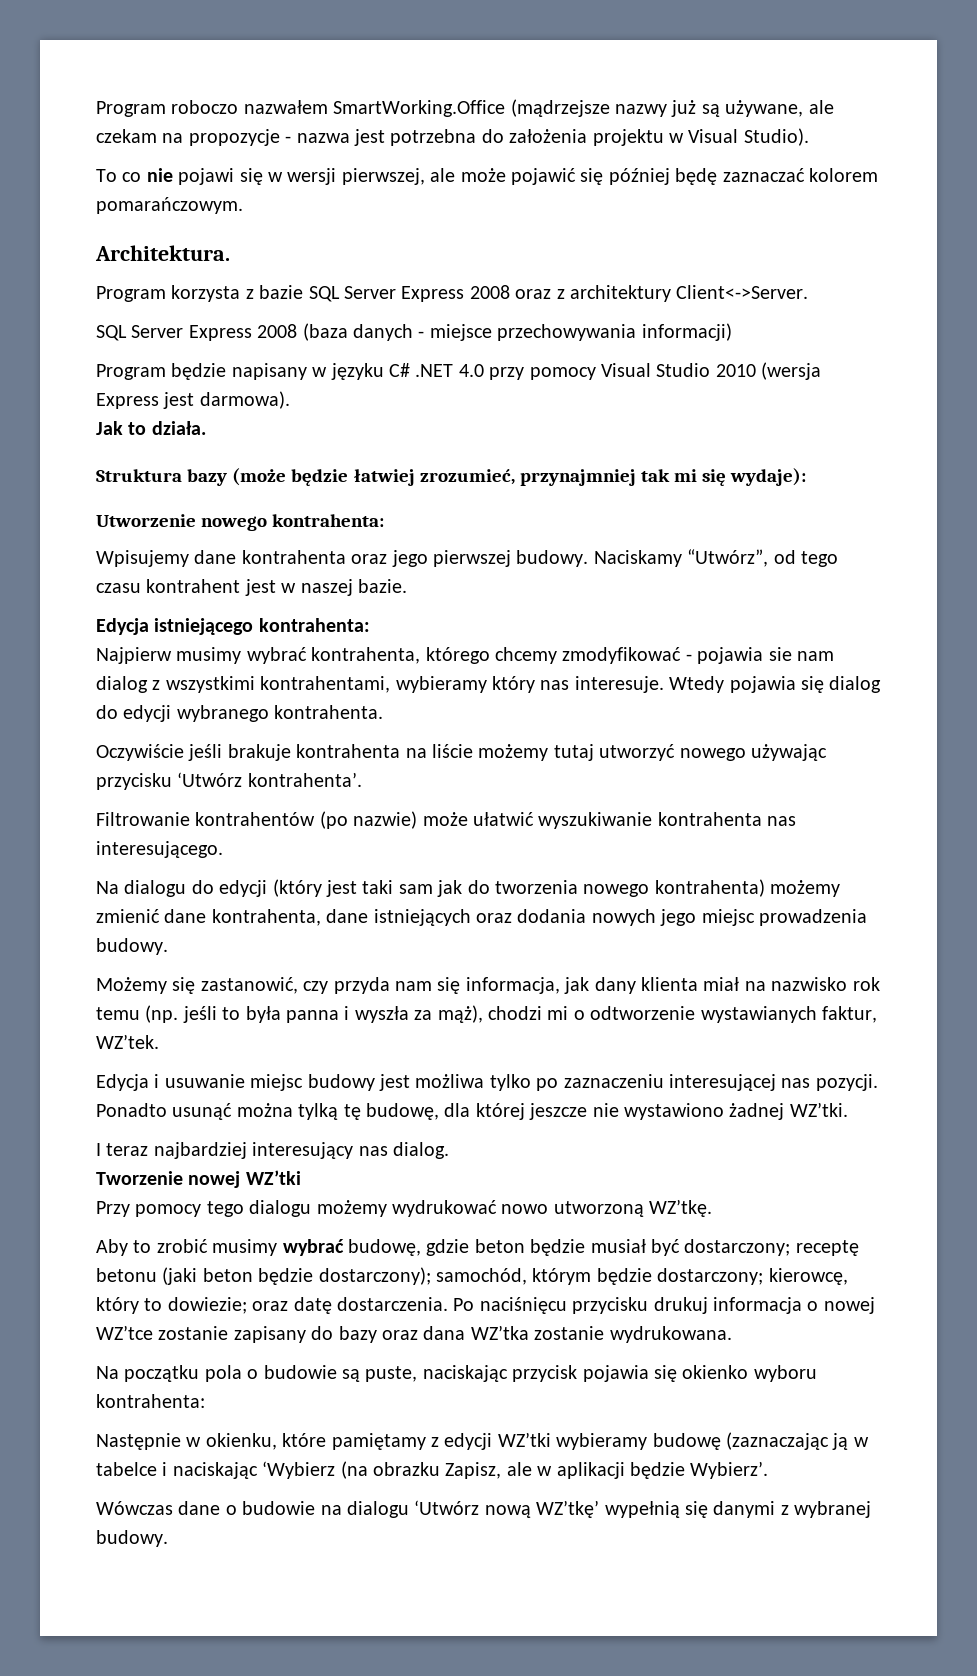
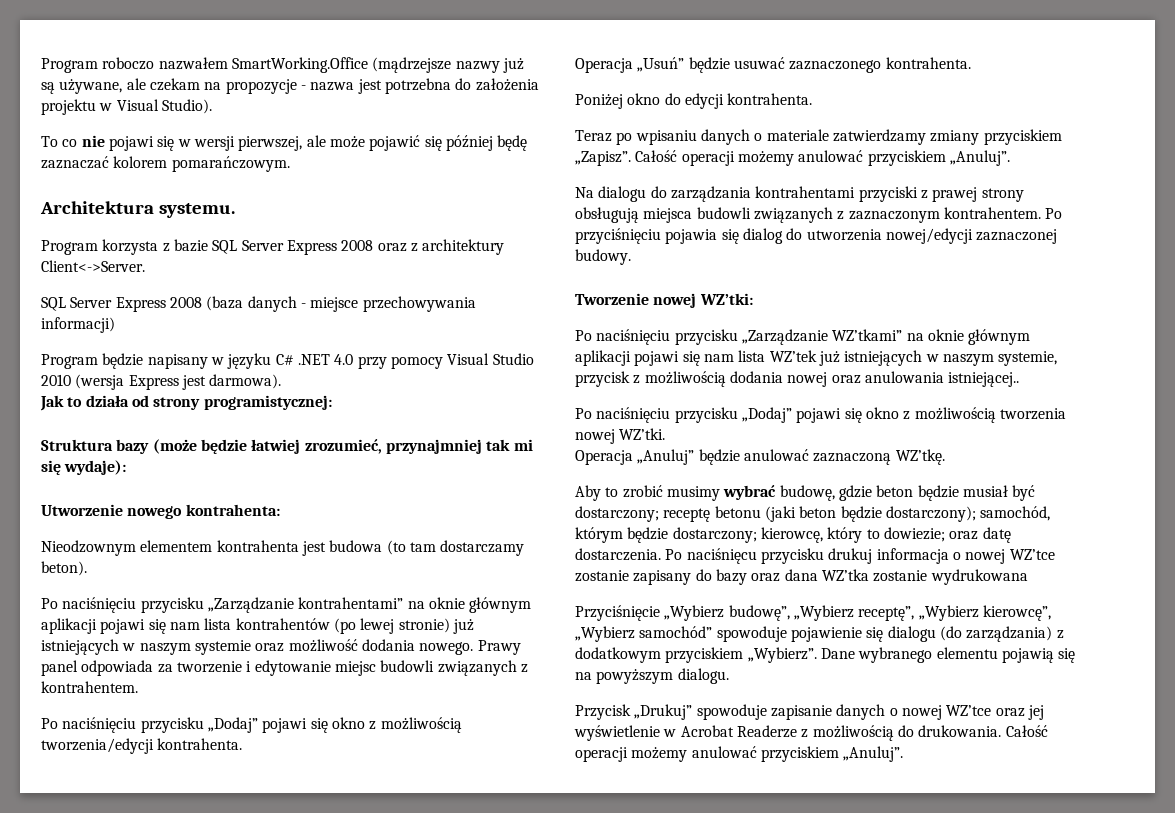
- Architektura.
+ Architektura systemu.
- Jak to działa.
+ Jak to działa od strony programistycznej:
- Wpisujemy dane kontrahenta oraz jego pierwszej budowy. Naciskamy “Utwórz”, od tego czasu kontrahent jest w naszej bazie.
- Edycja istniejącego kontrahenta:
- Najpierw musimy wybrać kontrahenta, którego chcemy zmodyfikować - pojawia sie nam dialog z wszystkimi kontrahentami, wybieramy który nas interesuje. Wtedy pojawia się dialog do edycji wybranego kontrahenta.
- Oczywiście jeśli brakuje kontrahenta na liście możemy tutaj utworzyć nowego używając przycisku ‘Utwórz kontrahenta’.
- Filtrowanie kontrahentów (po nazwie) może ułatwić wyszukiwanie kontrahenta nas interesującego.
- Na dialogu do edycji (który jest taki sam jak do tworzenia nowego kontrahenta) możemy zmienić dane kontrahenta, dane istniejących oraz dodania nowych jego miejsc prowadzenia budowy.
- Możemy się zastanowić, czy przyda nam się informacja, jak dany klienta miał na nazwisko rok temu (np. jeśli to była panna i wyszła za mąż), chodzi mi o odtworzenie wystawianych faktur, WZ’tek.
- Edycja i usuwanie miejsc budowy jest możliwa tylko po zaznaczeniu interesującej nas pozycji. Ponadto usunąć można tylką tę budowę, dla której jeszcze nie wystawiono żadnej WZ’tki.
- I teraz najbardziej interesujący nas dialog.
- Tworzenie nowej WZ’tki
- Przy pomocy tego dialogu możemy wydrukować nowo utworzoną WZ’tkę.
+ Nieodzownym elementem kontrahenta jest budowa (to tam dostarczamy beton).
+ Po naciśnięciu przycisku „Zarządzanie kontrahentami” na oknie głównym aplikacji pojawi się nam lista kontrahentów (po lewej stronie) już istniejących w naszym systemie oraz możliwość dodania nowego. Prawy panel odpowiada za tworzenie i edytowanie miejsc budowli związanych z kontrahentem.
+ Po naciśnięciu przycisku „Dodaj” pojawi się okno z możliwością tworzenia/edycji kontrahenta.
+ Operacja „Usuń” będzie usuwać zaznaczonego kontrahenta.
+ Poniżej okno do edycji kontrahenta.
+ Teraz po wpisaniu danych o materiale zatwierdzamy zmiany przyciskiem „Zapisz”. Całość operacji możemy anulować przyciskiem „Anuluj”.
+ Na dialogu do zarządzania kontrahentami przyciski z prawej strony obsługują miejsca budowli związanych z zaznaczonym kontrahentem. Po przyciśnięciu pojawia się dialog do utworzenia nowej/edycji zaznaczonej budowy.
+ Tworzenie nowej WZ’tki:
+ Po naciśnięciu przycisku „Zarządzanie WZ’tkami” na oknie głównym aplikacji pojawi się nam lista WZ’tek już istniejących w naszym systemie, przycisk z możliwością dodania nowej oraz anulowania istniejącej..
+ Po naciśnięciu przycisku „Dodaj” pojawi się okno z możliwością tworzenia nowej WZ’tki.
+ Operacja „Anuluj” będzie anulować zaznaczoną WZ’tkę.
- Po naciśnięcu przycisku drukuj informacja o nowej WZ’tce zostanie zapisany do bazy oraz dana WZ’tka zostanie wydrukowana.
- Na początku pola o budowie są puste, naciskając przycisk pojawia się okienko wyboru kontrahenta:
- Następnie w okienku, które pamiętamy z edycji WZ’tki wybieramy budowę (zaznaczając ją w tabelce i naciskając ‘Wybierz (na obrazku Zapisz, ale w aplikacji będzie Wybierz’.
- Wówczas dane o budowie na dialogu ‘Utwórz nową WZ’tkę’ wypełnią się danymi z wybranej budowy.
+ Po naciśnięcu przycisku drukuj informacja o nowej WZ’tce zostanie zapisany do bazy oraz dana WZ’tka zostanie wydrukowana
+ Przyciśnięcie „Wybierz budowę”, „Wybierz receptę”, „Wybierz kierowcę”, „Wybierz samochód” spowoduje pojawienie się dialogu (do zarządzania) z dodatkowym przyciskiem „Wybierz”. Dane wybranego elementu pojawią się na powyższym dialogu.
+ Przycisk „Drukuj” spowoduje zapisanie danych o nowej WZ’tce oraz jej wyświetlenie w Acrobat Readerze z możliwością do drukowania. Całość operacji możemy anulować przyciskiem „Anuluj”.

